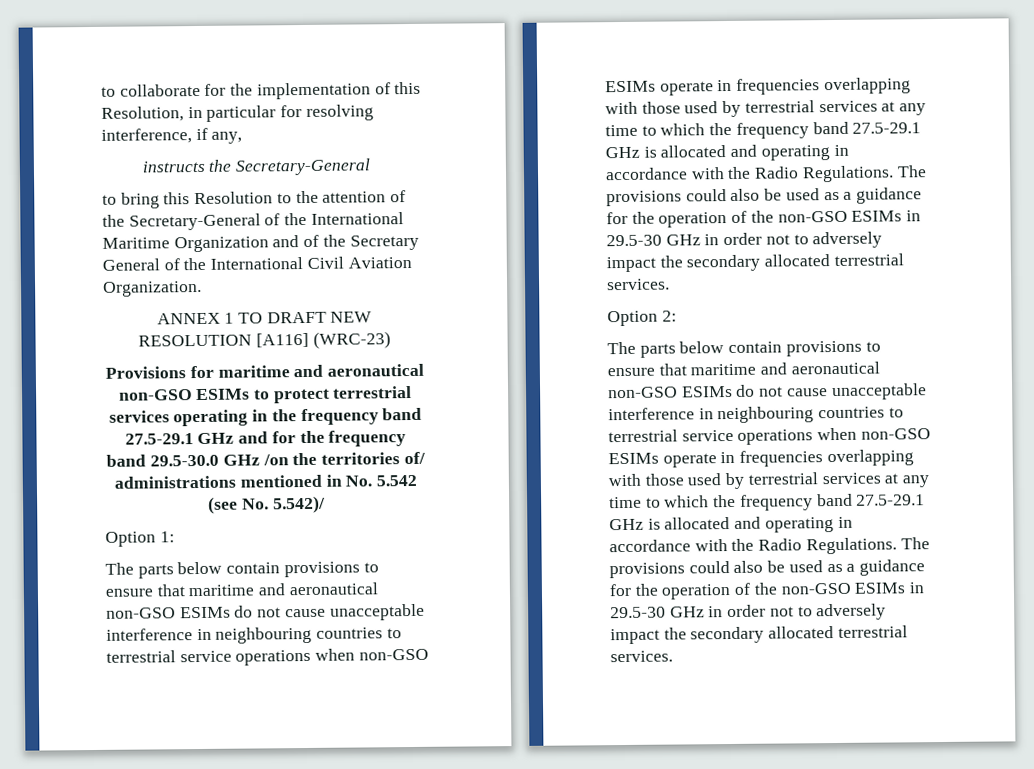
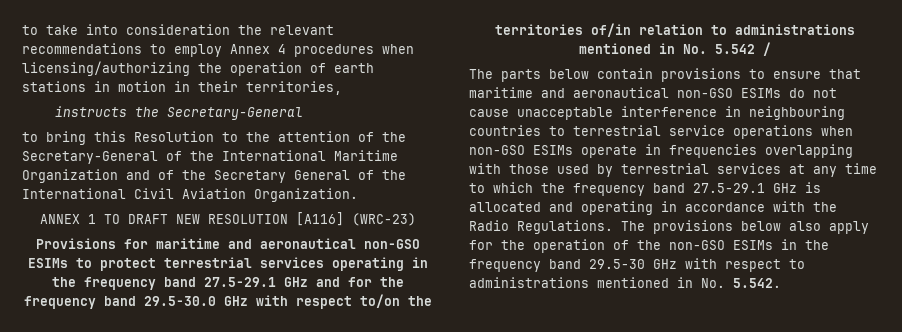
- to collaborate for the implementation of this Resolution, in particular for resolving interference, if any,
+ to take into consideration the relevant recommendations to employ Annex 4 procedures when licensing/authorizing the operation of earth stations in motion in their territories,
- Provisions for maritime and aeronautical non-GSO ESIMs to protect terrestrial services operating in the frequency band 27.5-29.1 GHz and for the frequency band 29.5-30.0 GHz /on the territories of/ administrations mentioned in No. 5.542 (see No. 5.542)/
- Option 1:
- The parts below contain provisions to ensure that maritime and aeronautical non-GSO ESIMs do not cause unacceptable interference in neighbouring countries to terrestrial service operations when non-GSO ESIMs operate in frequencies overlapping with those used by terrestrial services at any time to which the frequency band 27.5-29.1 GHz is allocated and operating in accordance with the Radio Regulations. The provisions could also be used as a guidance for the operation of the non-GSO ESIMs in 29.5-30 GHz in order not to adversely impact the secondary allocated terrestrial services.
- Option 2:
- The parts below contain provisions to ensure that maritime and aeronautical non-GSO ESIMs do not cause unacceptable interference in neighbouring countries to terrestrial service operations when non-GSO ESIMs operate in frequencies overlapping with those used by terrestrial services at any time to which the frequency band 27.5-29.1 GHz is allocated and operating in accordance with the Radio Regulations. The provisions could also be used as a guidance for the operation of the non-GSO ESIMs in 29.5-30 GHz in order not to adversely impact the secondary allocated terrestrial services.
+ Provisions for maritime and aeronautical non-GSO ESIMs to protect terrestrial services operating in the frequency band 27.5-29.1 GHz and for the frequency band 29.5-30.0 GHz with respect to/on the territories of/in relation to administrations mentioned in No. 5.542 /
+ The parts below contain provisions to ensure that maritime and aeronautical non-GSO ESIMs do not cause unacceptable interference in neighbouring countries to terrestrial service operations when non-GSO ESIMs operate in frequencies overlapping with those used by terrestrial services at any time to which the frequency band 27.5-29.1 GHz is allocated and operating in accordance with the Radio Regulations. The provisions below also apply for the operation of the non-GSO ESIMs in the frequency band 29.5-30 GHz with respect to administrations mentioned in No. 5.542.

